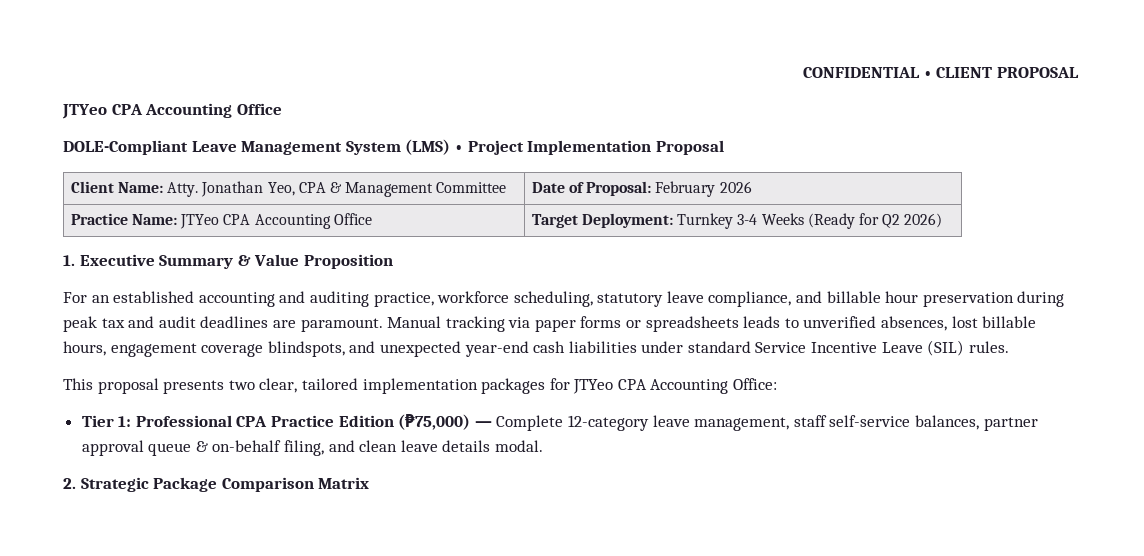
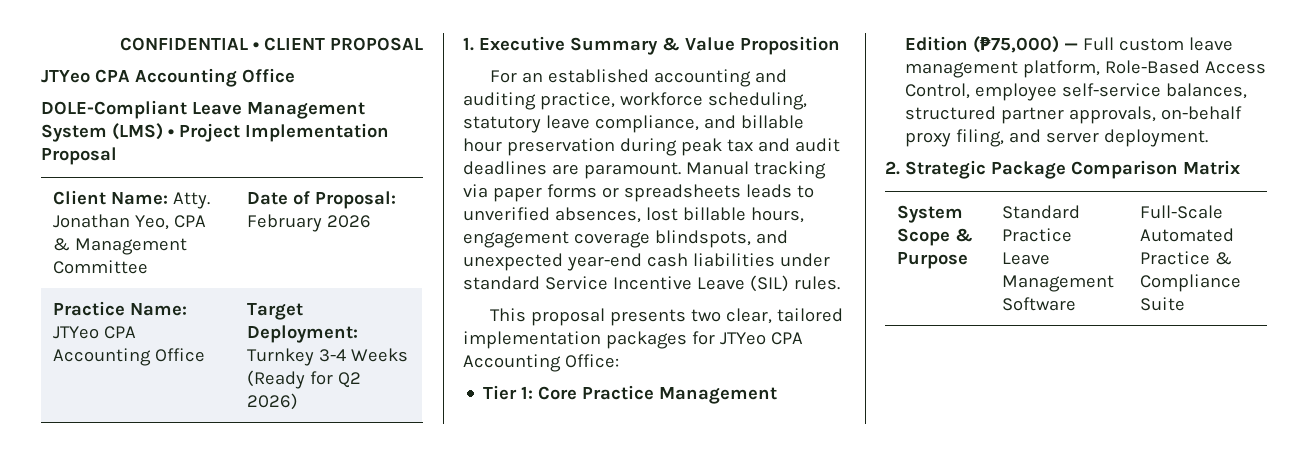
- Tier 1: Professional CPA Practice Edition (₱75,000) — Complete 12-category leave management, staff self-service balances, partner approval queue & on-behalf filing, and clean leave details modal.
+ Tier 1: Core Practice Management Edition (₱75,000) — Full custom leave management platform, Role-Based Access Control, employee self-service balances, structured partner approvals, on-behalf proxy filing, and server deployment.
+ System Scope & Purpose | Standard Practice Leave Management Software | Full-Scale Automated Practice & Compliance Suite

